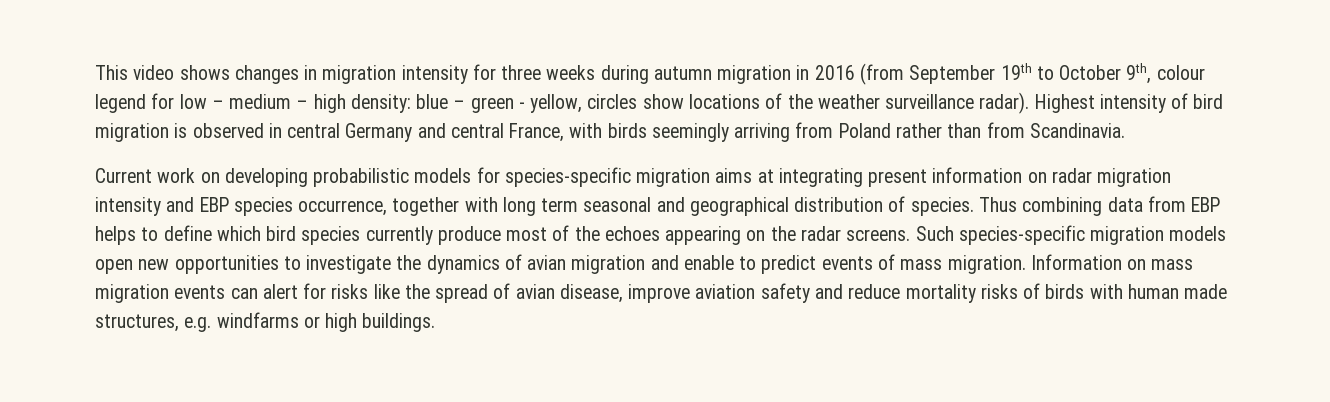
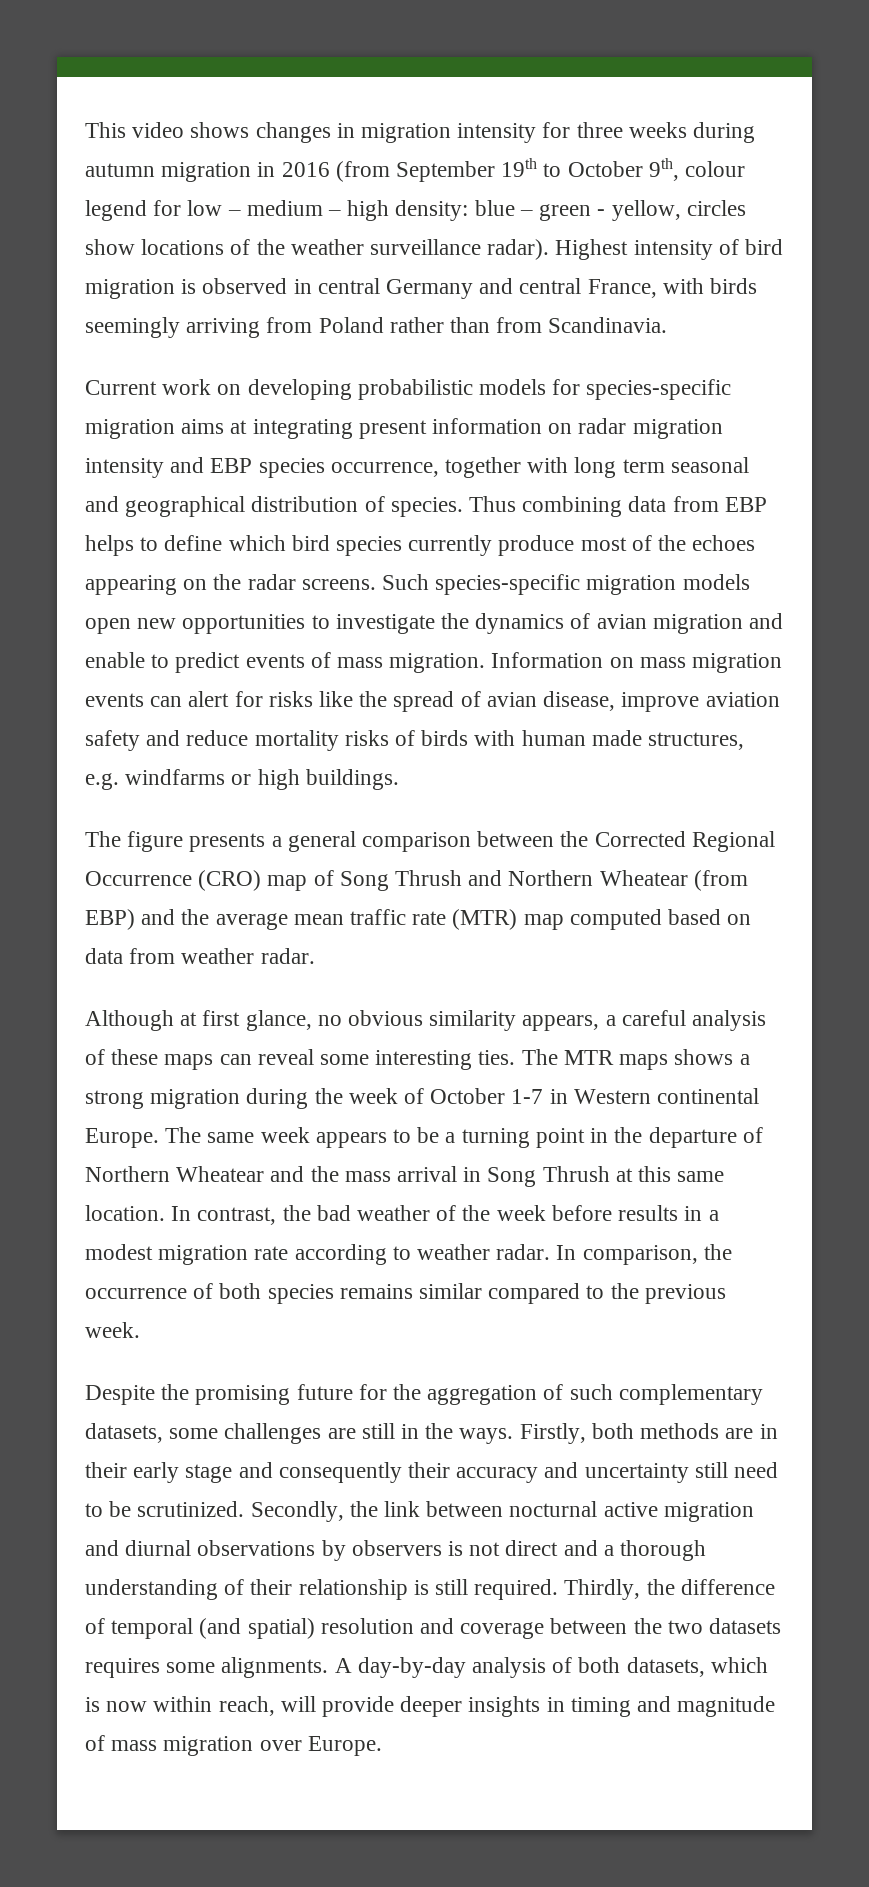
+ The figure presents a general comparison between the Corrected Regional Occurrence (CRO) map of Song Thrush and Northern Wheatear (from EBP) and the average mean traffic rate (MTR) map computed based on data from weather radar.
+ Although at first glance, no obvious similarity appears, a careful analysis of these maps can reveal some interesting ties. The MTR maps shows a strong migration during the week of October 1-7 in Western continental Europe. The same week appears to be a turning point in the departure of Northern Wheatear and the mass arrival in Song Thrush at this same location. In contrast, the bad weather of the week before results in a modest migration rate according to weather radar. In comparison, the occurrence of both species remains similar compared to the previous week.
+ Despite the promising future for the aggregation of such complementary datasets, some challenges are still in the ways. Firstly, both methods are in their early stage and consequently their accuracy and uncertainty still need to be scrutinized. Secondly, the link between nocturnal active migration and diurnal observations by observers is not direct and a thorough understanding of their relationship is still required. Thirdly, the difference of temporal (and spatial) resolution and coverage between the two datasets requires some alignments. A day-by-day analysis of both datasets, which is now within reach, will provide deeper insights in timing and magnitude of mass migration over Europe.

